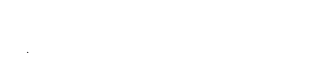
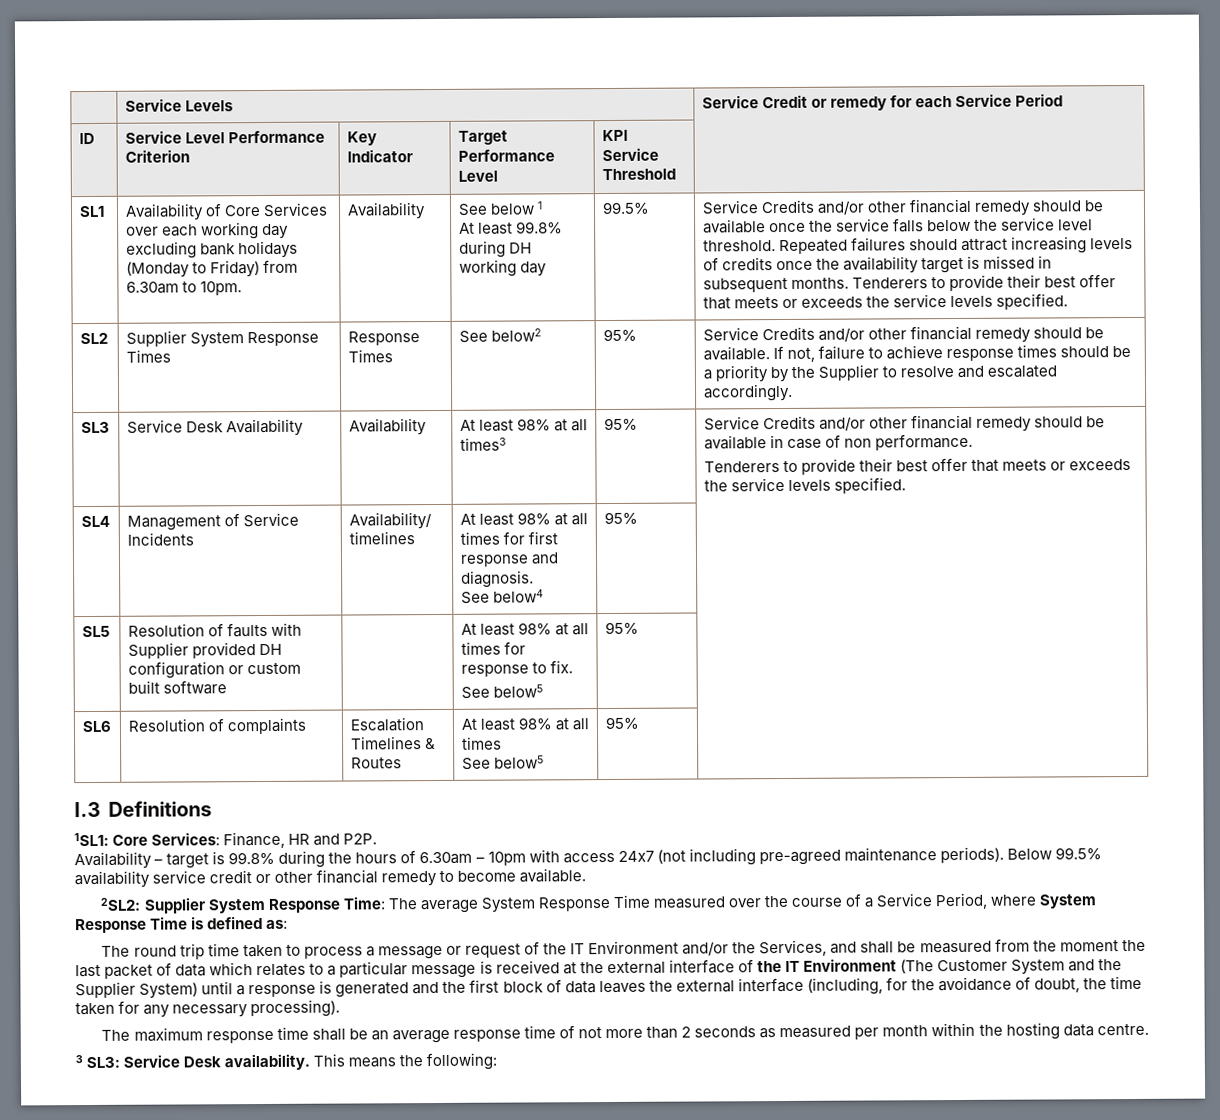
- .
+ | Service Levels | Service Credit or remedy for each Service Period
+ ID | Service Level Performance Criterion | Key Indicator | Target Performance Level | KPI Service Threshold |
+ SL1 | Availability of Core Services over each working day excluding bank holidays (Monday to Friday) from 6.30am to 10pm. | Availability | See below 1
+ At least 99.8% during DH working day | 99.5% | Service Credits and/or other financial remedy should be available once the service falls below the service level threshold. Repeated failures should attract increasing levels of credits once the availability target is missed in subsequent months. Tenderers to provide their best offer that meets or exceeds the service levels specified.
+ SL2 | Supplier System Response Times | Response Times | See below2 | 95% | Service Credits and/or other financial remedy should be available. If not, failure to achieve response times should be a priority by the Supplier to resolve and escalated accordingly.
+ SL3 | Service Desk Availability | Availability | At least 98% at all times3 | 95% | Service Credits and/or other financial remedy should be available in case of non performance.
+ Tenderers to provide their best offer that meets or exceeds the service levels specified.
+ SL4 | Management of Service Incidents | Availability/ timelines | At least 98% at all times for first response and diagnosis.
+ See below4 | 95% |
+ SL5 | Resolution of faults with Supplier provided DH configuration or custom built software | | At least 98% at all times for response to fix.
+ See below5 | 95% |
+ SL6 | Resolution of complaints | Escalation Timelines & Routes | At least 98% at all times
+ See below5 | 95% |
+ I.3 Definitions
+ 1SL1: Core Services: Finance, HR and P2P.
+ Availability – target is 99.8% during the hours of 6.30am – 10pm with access 24x7 (not including pre-agreed maintenance periods). Below 99.5% availability service credit or other financial remedy to become available.
+ 2SL2: Supplier System Response Time: The average System Response Time measured over the course of a Service Period, where System Response Time is defined as:
+ The round trip time taken to process a message or request of the IT Environment and/or the Services, and shall be measured from the moment the last packet of data which relates to a particular message is received at the external interface of the IT Environment (The Customer System and the Supplier System) until a response is generated and the first block of data leaves the external interface (including, for the avoidance of doubt, the time taken for any necessary processing).
+ The maximum response time shall be an average response time of not more than 2 seconds as measured per month within the hosting data centre.
+ 3 SL3: Service Desk availability. This means the following:

